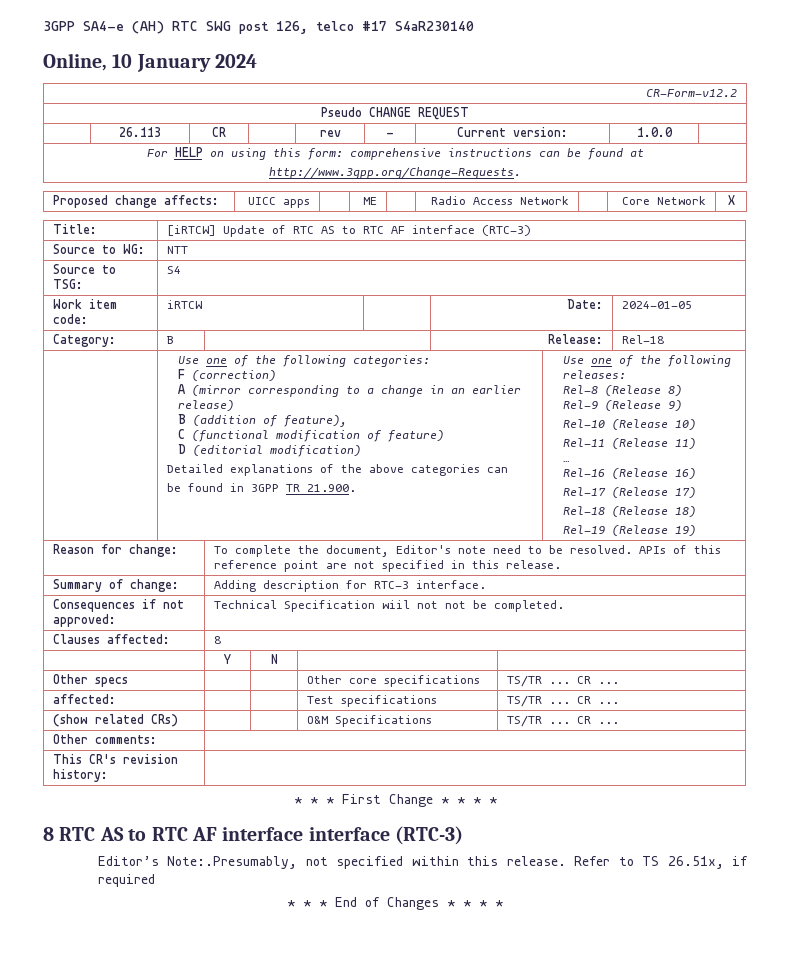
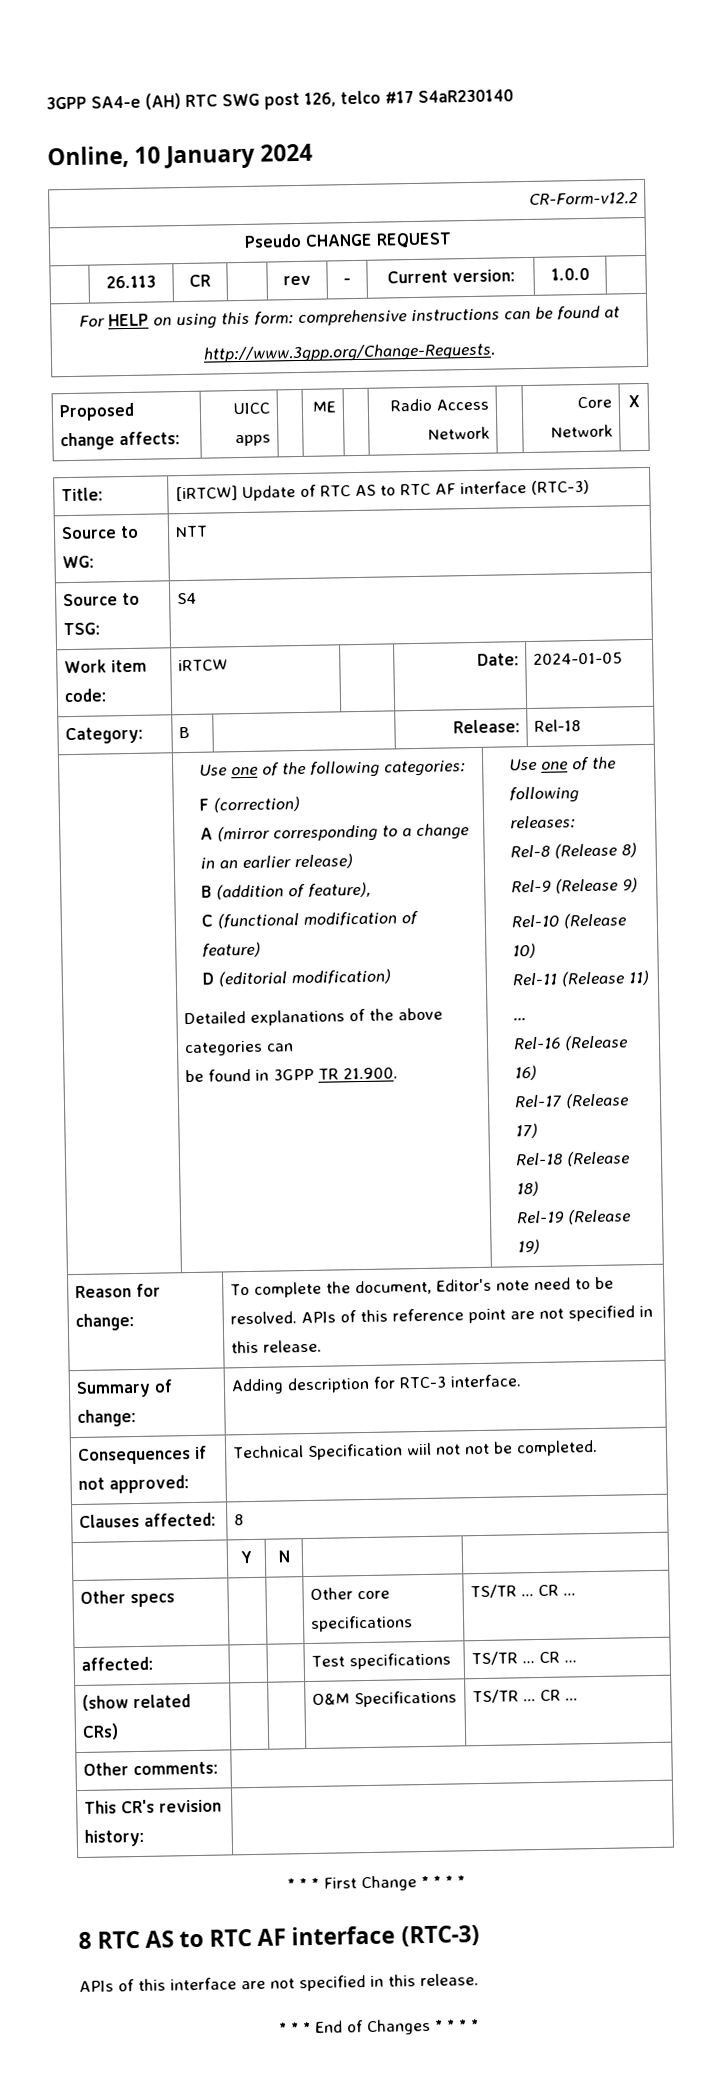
- 8 RTC AS to RTC AF interface interface (RTC-3)
- Editor’s Note:.Presumably, not specified within this release. Refer to TS 26.51x, if required
+ 8 RTC AS to RTC AF interface (RTC-3)
+ APIs of this interface are not specified in this release.

